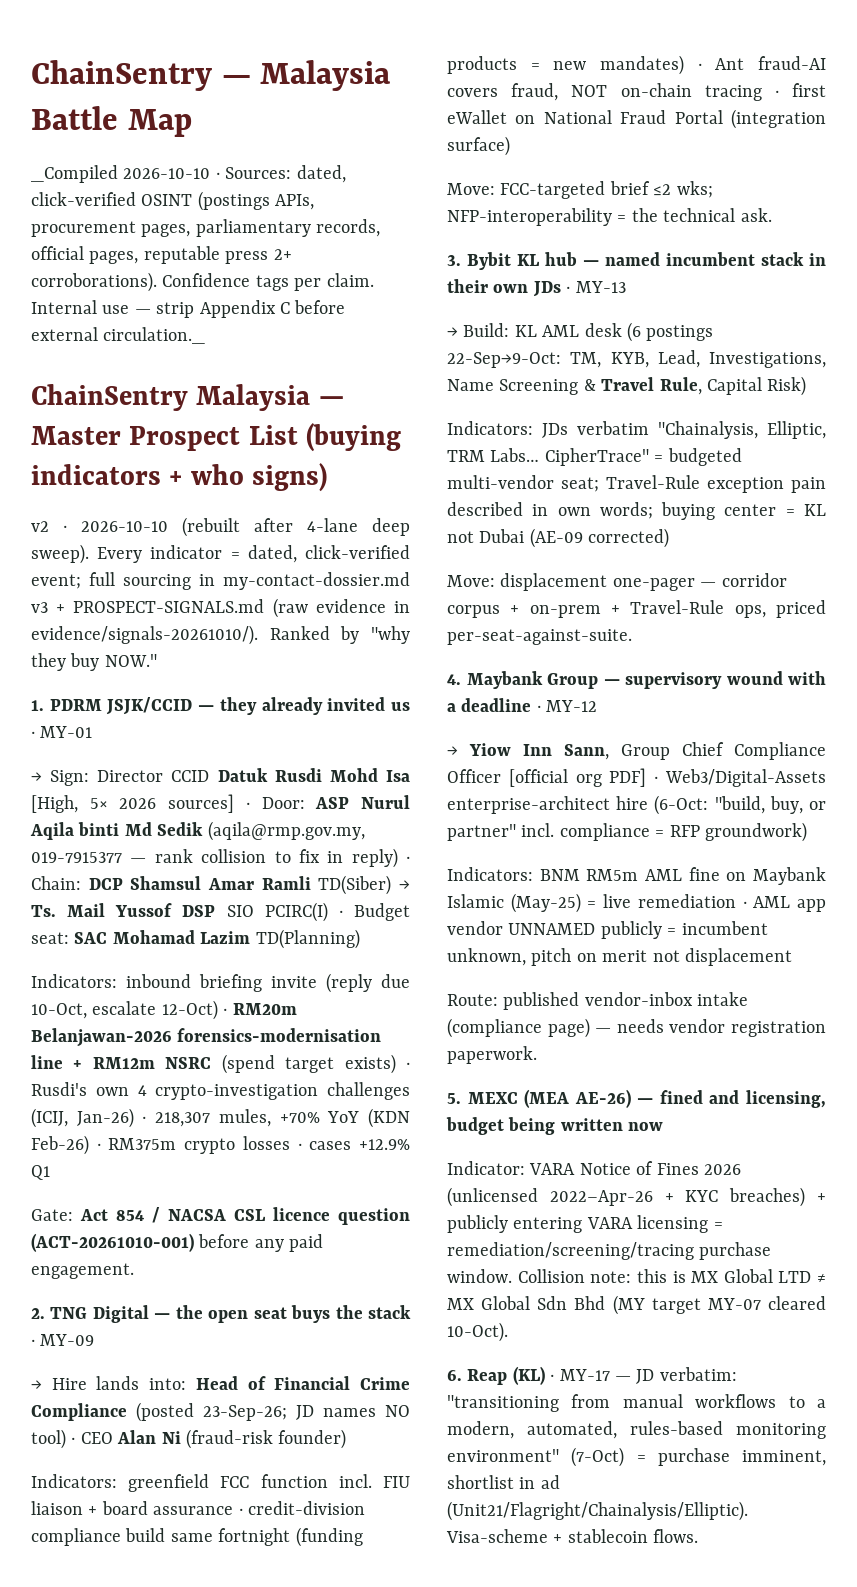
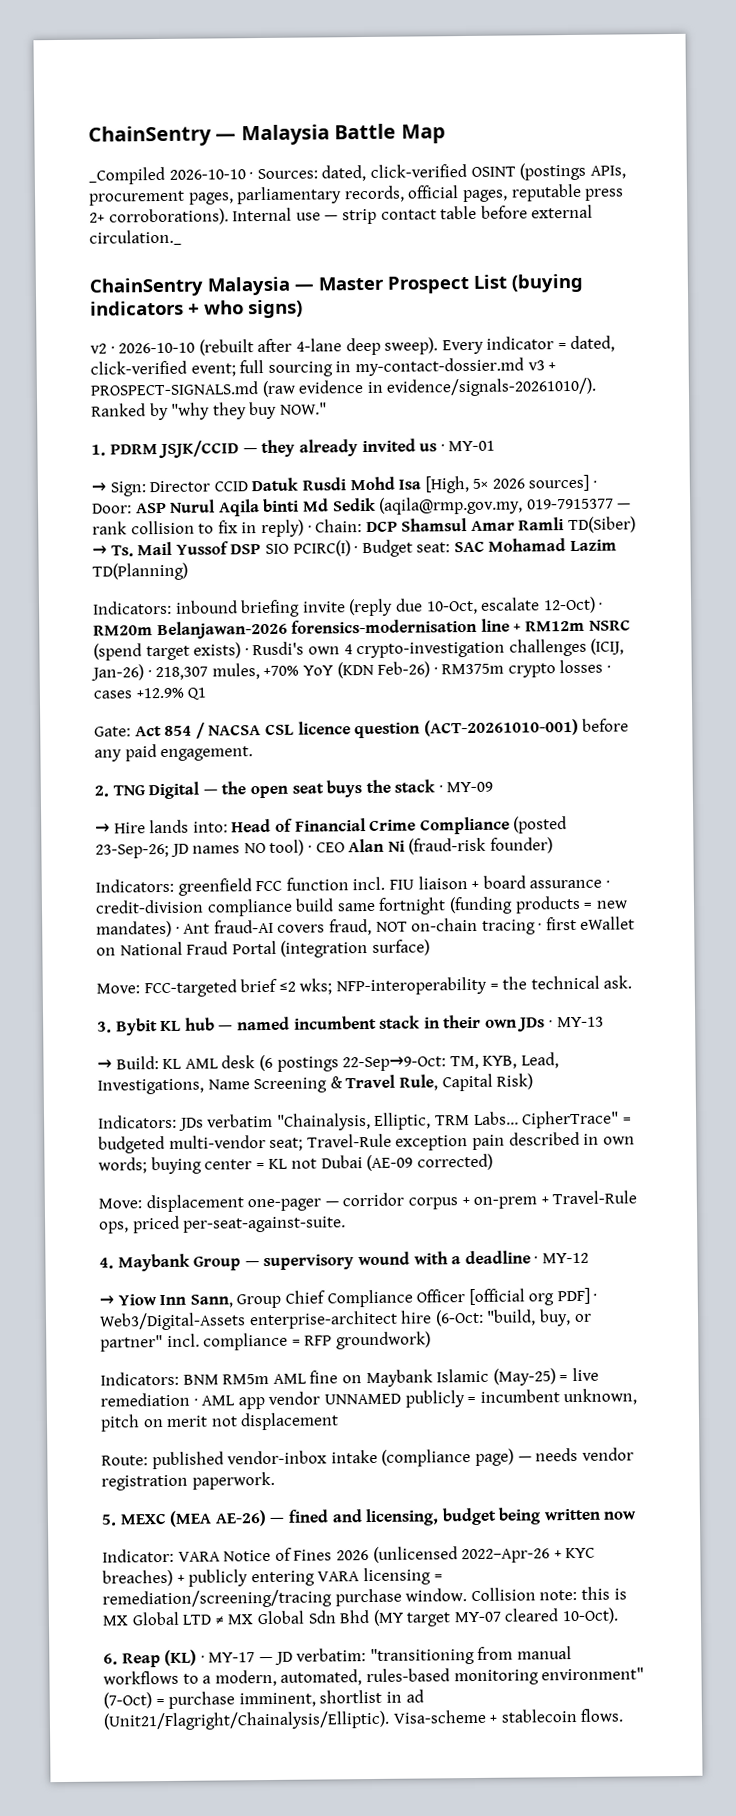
- Confidence tags per claim.
- Internal use — strip Appendix C before external circulation._
+ Internal use — strip contact table before external circulation._

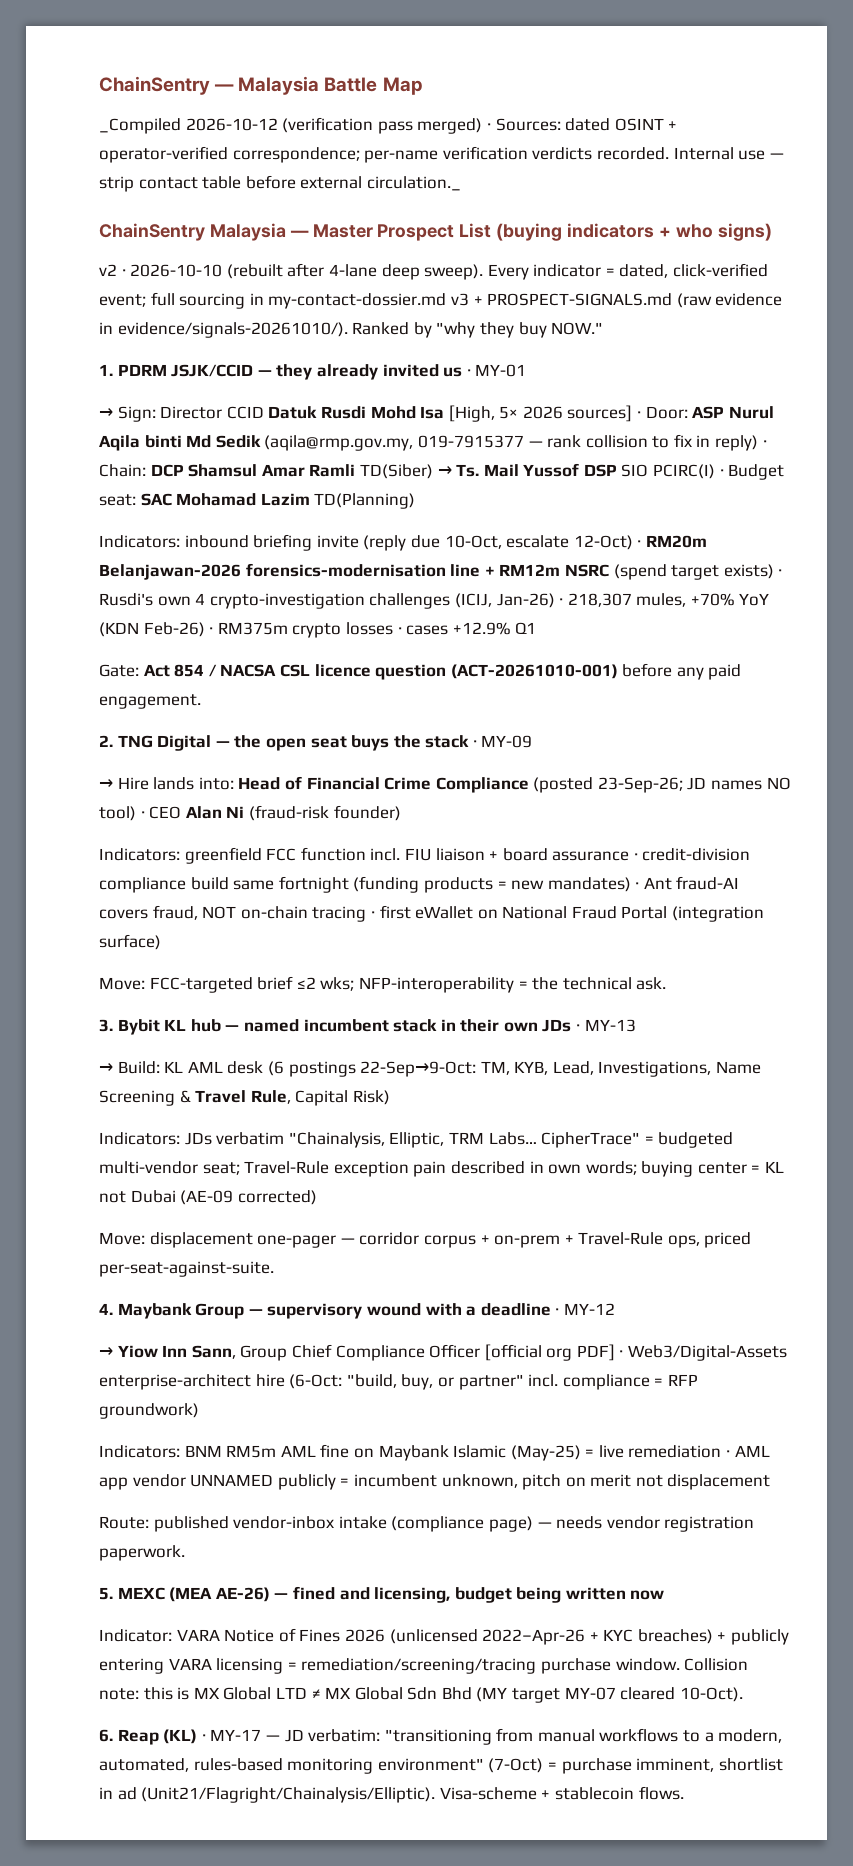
- _Compiled 2026-10-10 · Sources: dated, click-verified OSINT (postings APIs, procurement pages, parliamentary records, official pages, reputable press 2+ corroborations).
+ _Compiled 2026-10-12 (verification pass merged) · Sources: dated OSINT + operator-verified correspondence; per-name verification verdicts recorded.

